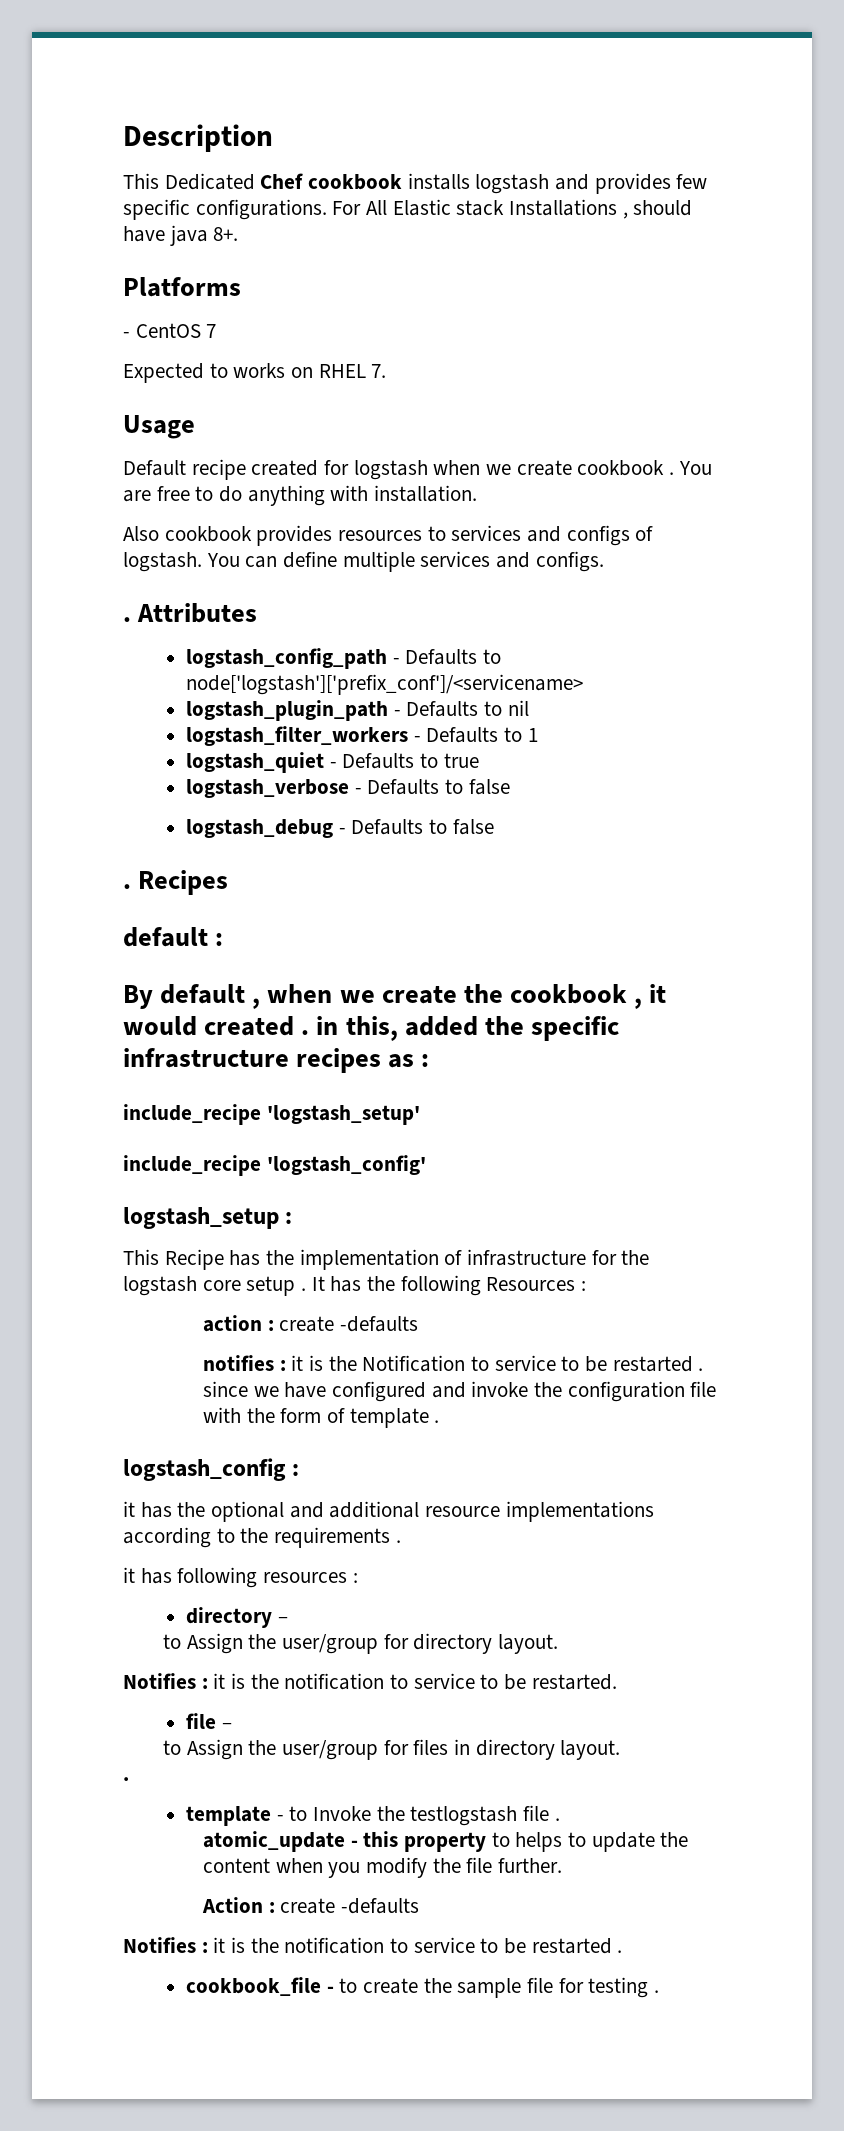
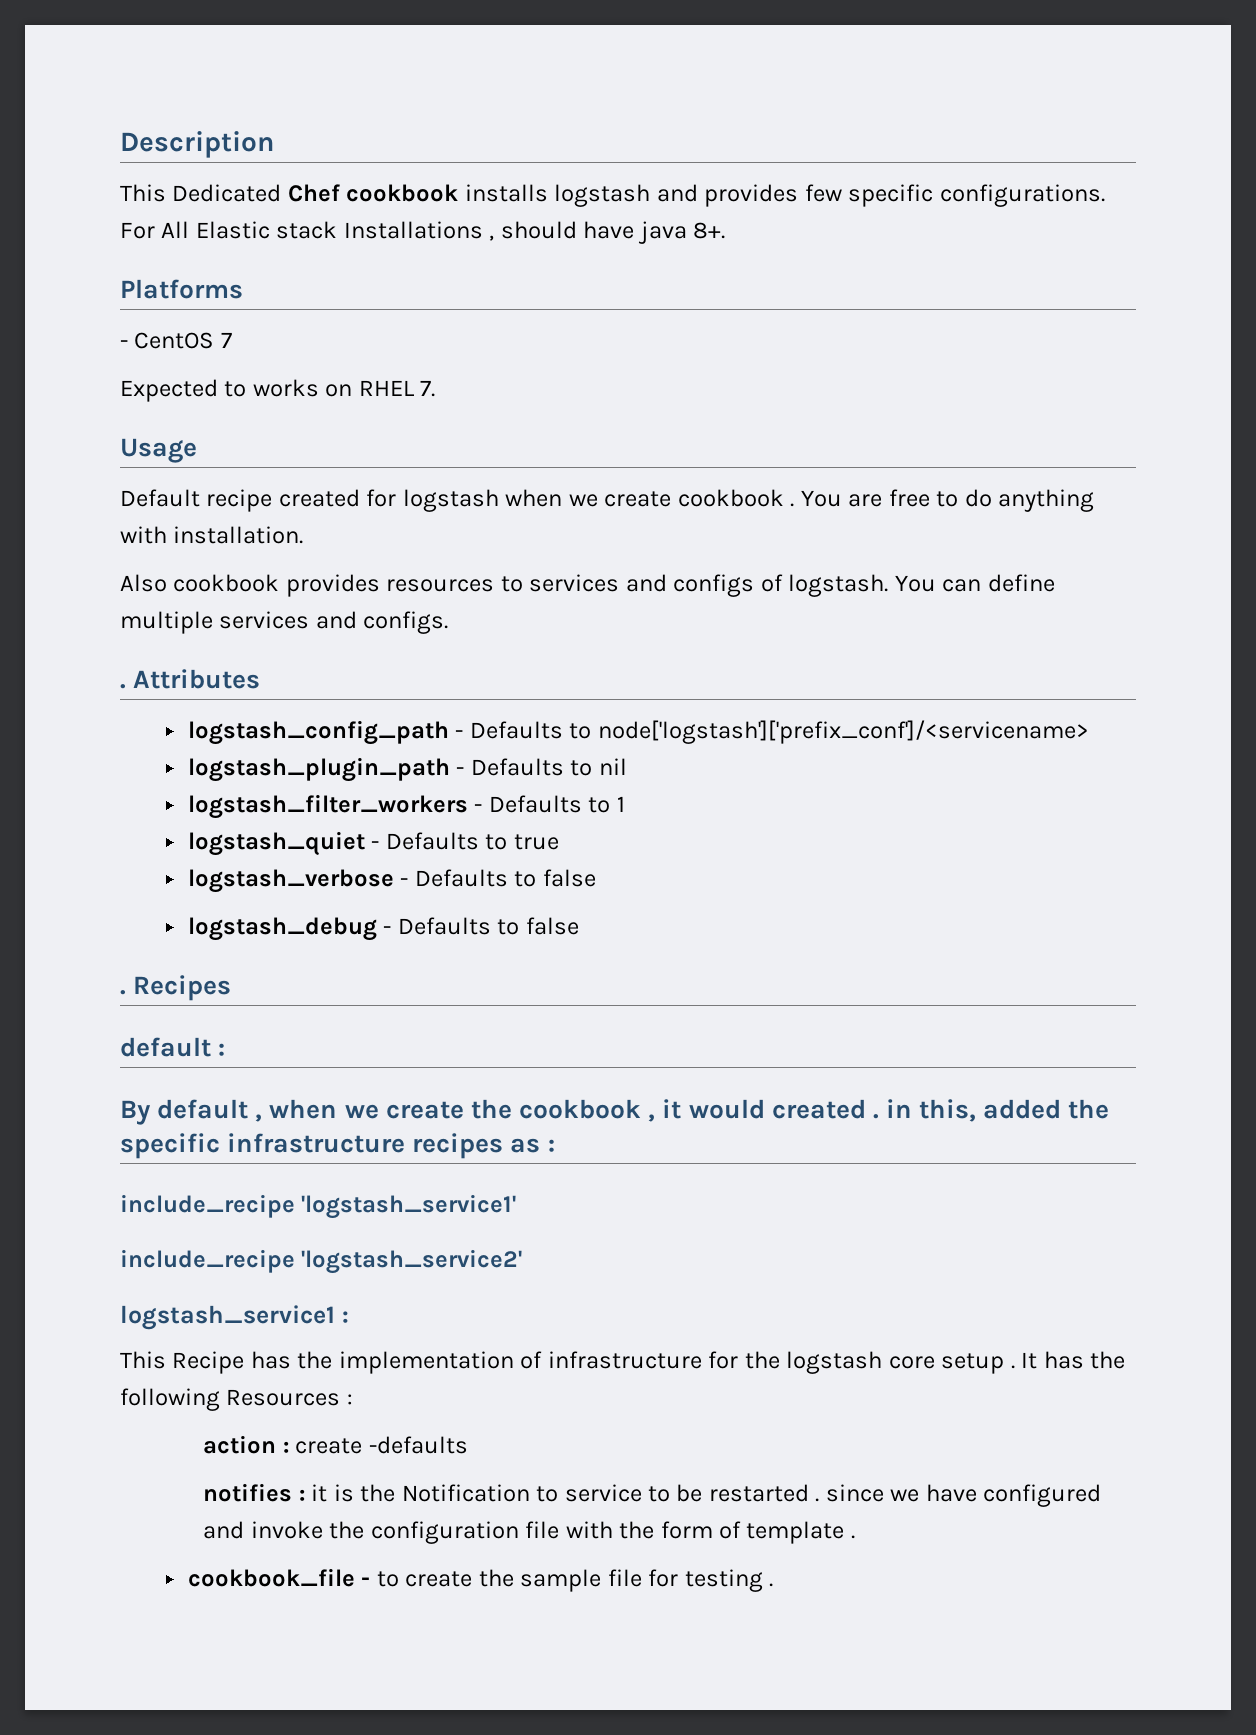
- include_recipe 'logstash_setup'
- include_recipe 'logstash_config'
- logstash_setup :
+ include_recipe 'logstash_service1'
+ include_recipe 'logstash_service2'
+ logstash_service1 :
- logstash_config :
- it has the optional and additional resource implementations according to the requirements .
- it has following resources :
- directory –
- to Assign the user/group for directory layout.
- Notifies : it is the notification to service to be restarted.
- file –
- to Assign the user/group for files in directory layout.
- .
- template - to Invoke the testlogstash file .
- atomic_update - this property to helps to update the content when you modify the file further.
- Action : create -defaults
- Notifies : it is the notification to service to be restarted .

